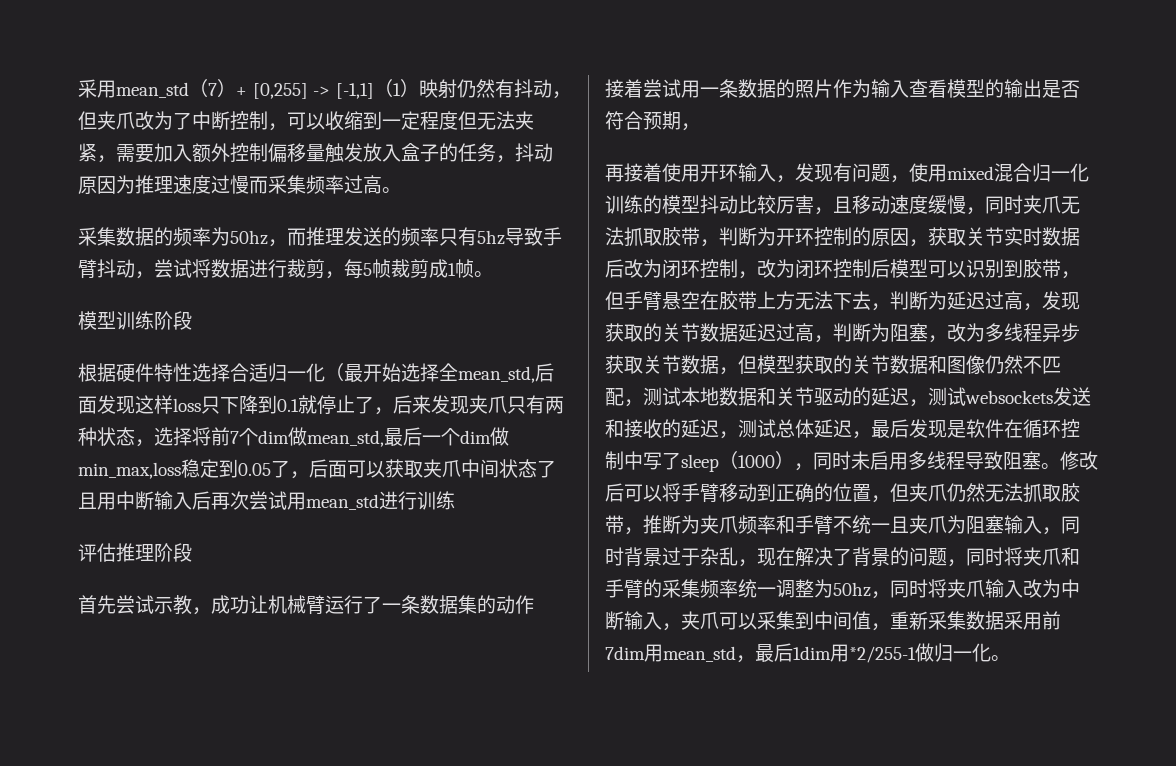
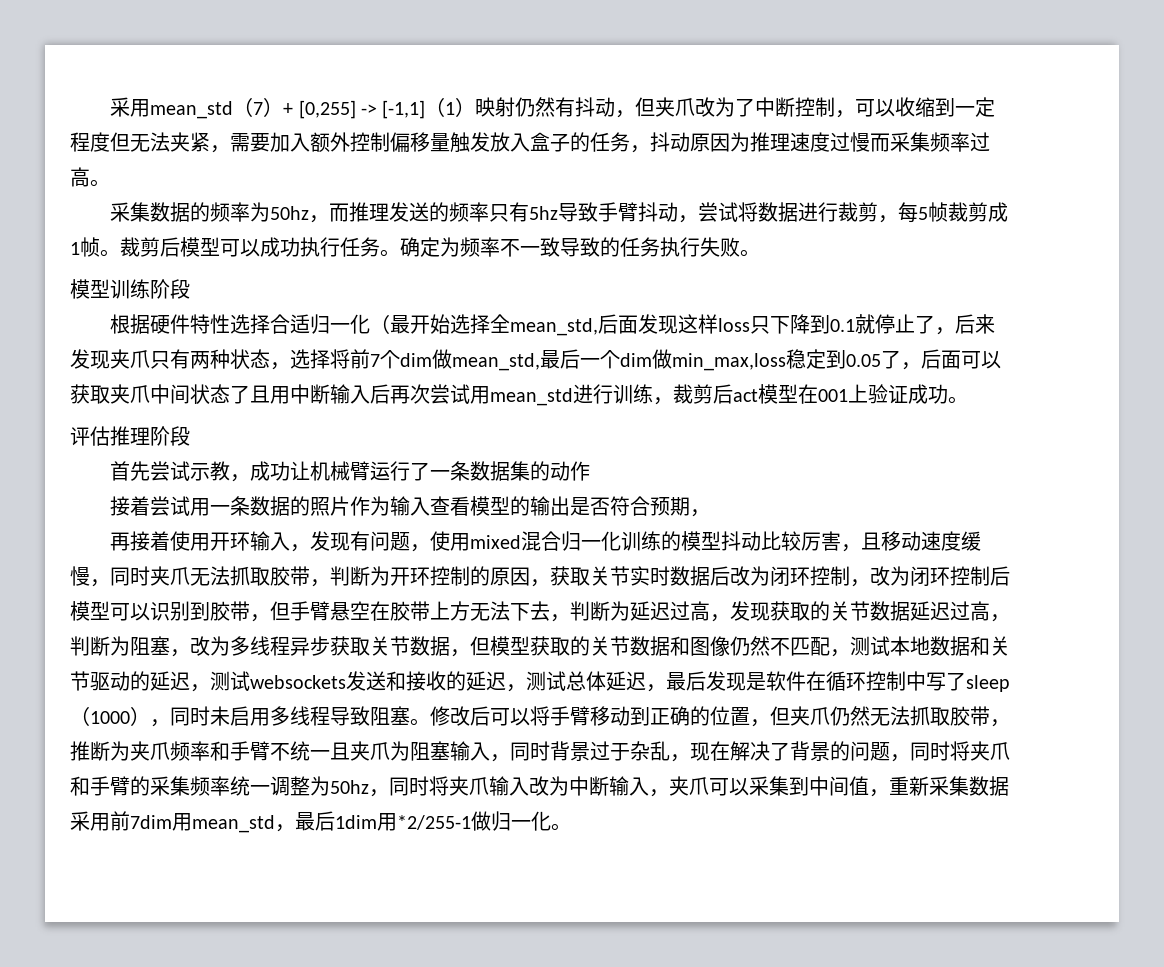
+ 裁剪后模型可以成功执行任务。确定为频率不一致导致的任务执行失败。
- 根据硬件特性选择合适归一化（最开始选择全mean_std,后面发现这样loss只下降到0.1就停止了，后来发现夹爪只有两种状态，选择将前7个dim做mean_std,最后一个dim做min_max,loss稳定到0.05了，后面可以获取夹爪中间状态了且用中断输入后再次尝试用mean_std进行训练
+ 根据硬件特性选择合适归一化（最开始选择全mean_std,后面发现这样loss只下降到0.1就停止了，后来发现夹爪只有两种状态，选择将前7个dim做mean_std,最后一个dim做min_max,loss稳定到0.05了，后面可以获取夹爪中间状态了且用中断输入后再次尝试用mean_std进行训练，裁剪后act模型在001上验证成功。

